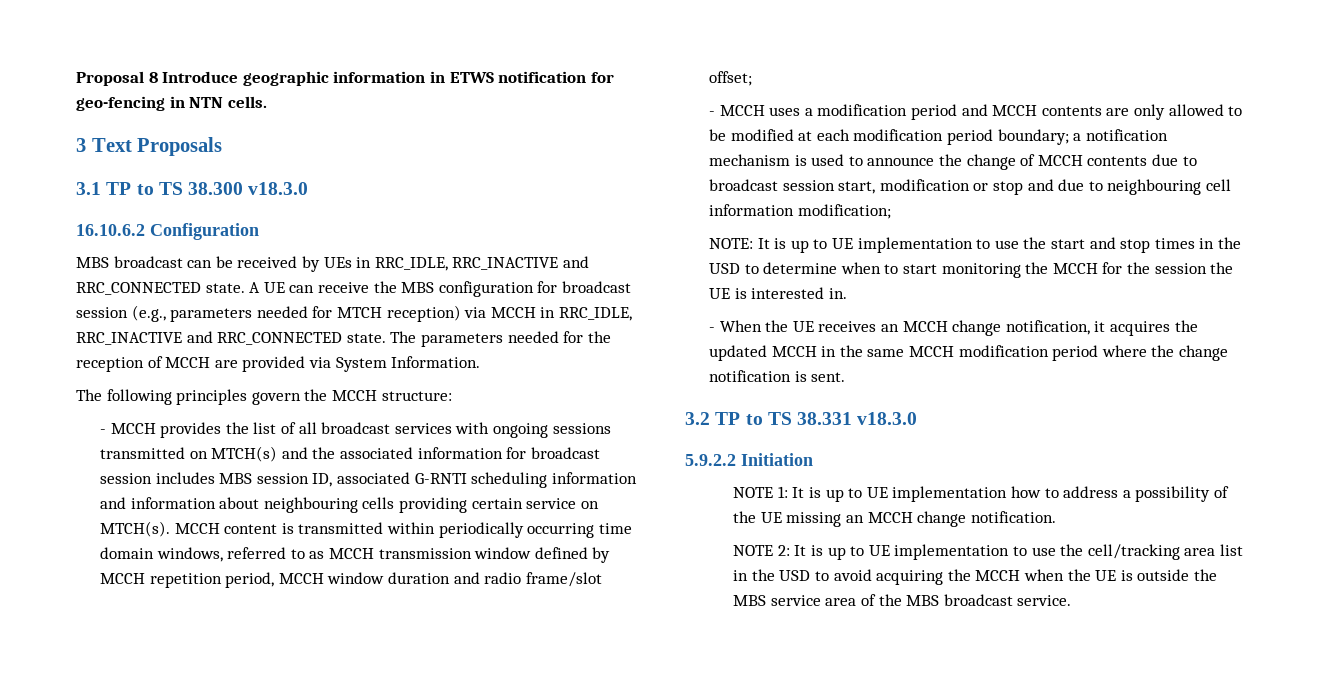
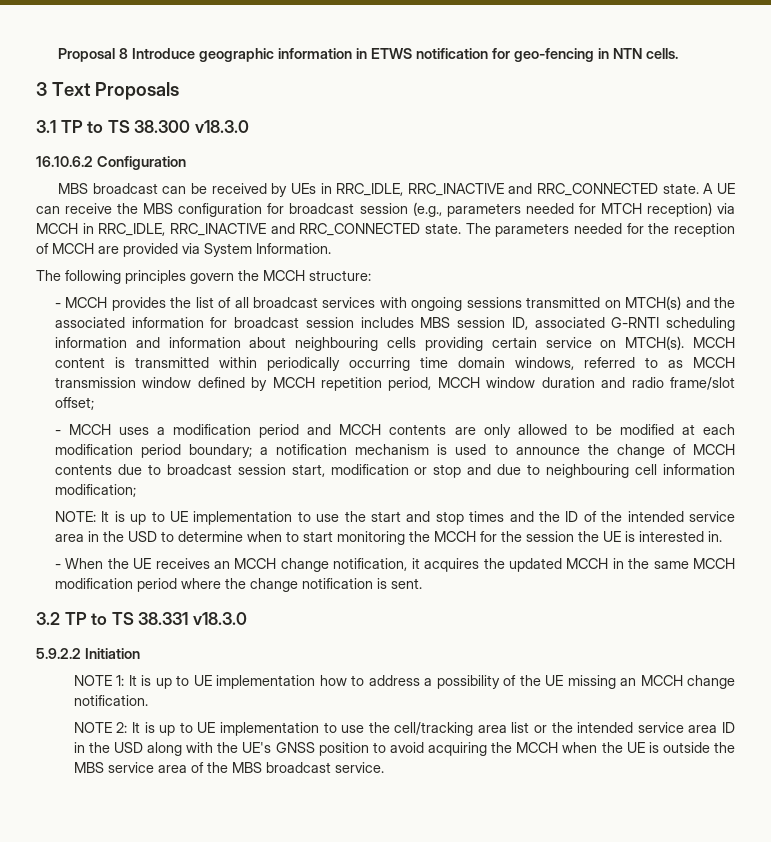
- NOTE: It is up to UE implementation to use the start and stop times in the USD to determine when to start monitoring the MCCH for the session the UE is interested in.
+ NOTE: It is up to UE implementation to use the start and stop times and the ID of the intended service area in the USD to determine when to start monitoring the MCCH for the session the UE is interested in.
- NOTE 2: It is up to UE implementation to use the cell/tracking area list in the USD to avoid acquiring the MCCH when the UE is outside the MBS service area of the MBS broadcast service.
+ NOTE 2: It is up to UE implementation to use the cell/tracking area list or the intended service area ID in the USD along with the UE's GNSS position to avoid acquiring the MCCH when the UE is outside the MBS service area of the MBS broadcast service.

